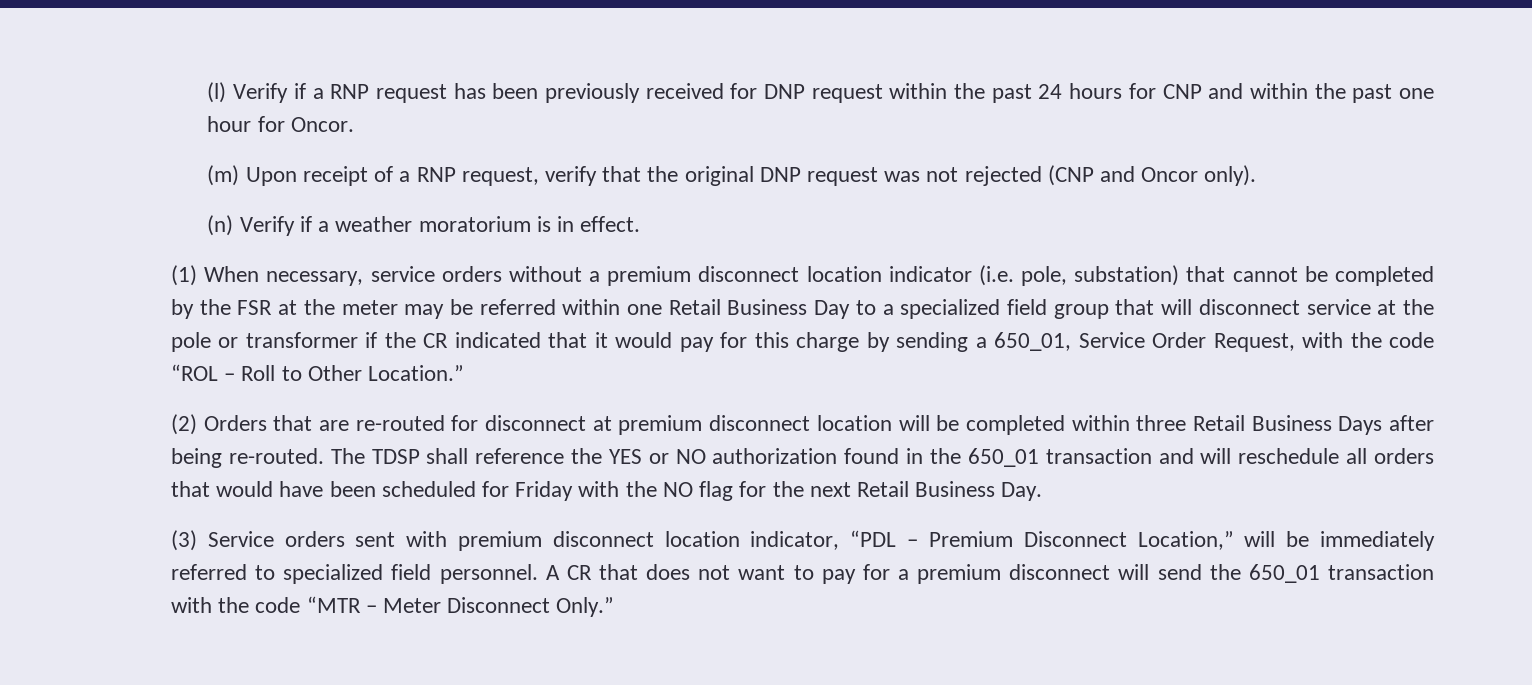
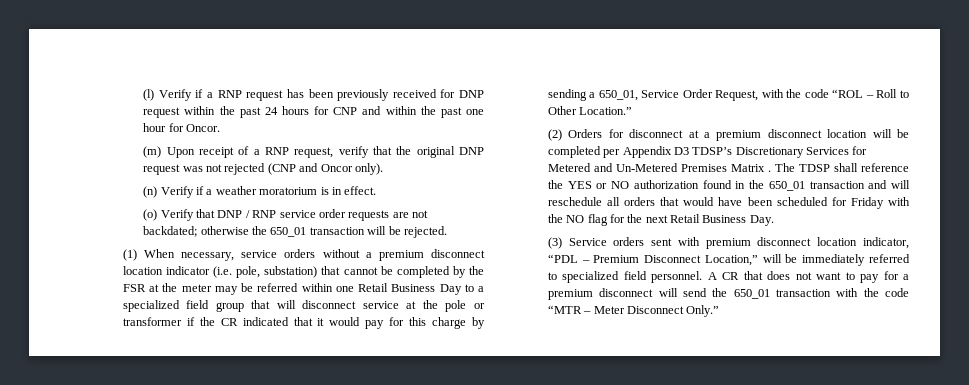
+ (o) Verify that DNP / RNP service order requests are not backdated; otherwise the 650_01 transaction will be rejected.
- (2) Orders that are re-routed for disconnect at premium disconnect location will be completed within three Retail Business Days after being re-routed.
+ (2) Orders for disconnect at a premium disconnect location will be completed per Appendix D3 TDSP’s Discretionary Services for Metered and Un-Metered Premises Matrix .

